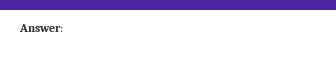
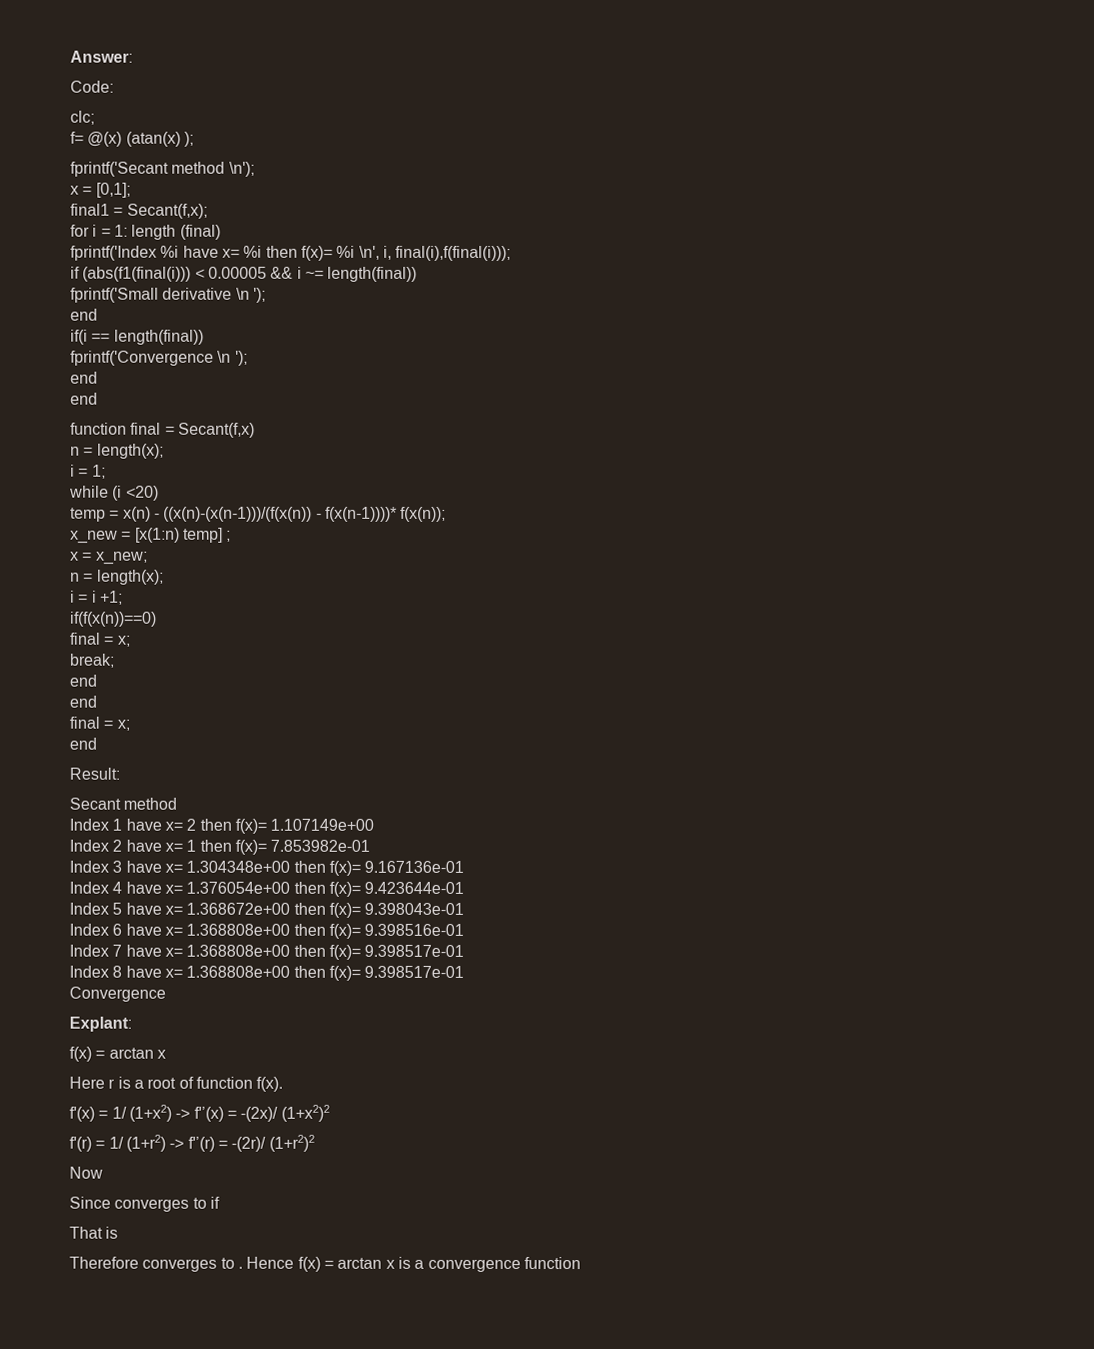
+ Code:
+ clc;
+ f= @(x) (atan(x) );
+ fprintf('Secant method \n');
+ x = [0,1];
+ final1 = Secant(f,x);
+ for i = 1: length (final)
+ fprintf('Index %i have x= %i then f(x)= %i \n', i, final(i),f(final(i)));
+ if (abs(f1(final(i))) < 0.00005 && i ~= length(final))
+ fprintf('Small derivative \n ');
+ end
+ if(i == length(final))
+ fprintf('Convergence \n ');
+ end
+ end
+ function final = Secant(f,x)
+ n = length(x);
+ i = 1;
+ while (i <20)
+ temp = x(n) - ((x(n)-(x(n-1)))/(f(x(n)) - f(x(n-1))))* f(x(n));
+ x_new = [x(1:n) temp] ;
+ x = x_new;
+ n = length(x);
+ i = i +1;
+ if(f(x(n))==0)
+ final = x;
+ break;
+ end
+ end
+ final = x;
+ end
+ Result:
+ Secant method
+ Index 1 have x= 2 then f(x)= 1.107149e+00
+ Index 2 have x= 1 then f(x)= 7.853982e-01
+ Index 3 have x= 1.304348e+00 then f(x)= 9.167136e-01
+ Index 4 have x= 1.376054e+00 then f(x)= 9.423644e-01
+ Index 5 have x= 1.368672e+00 then f(x)= 9.398043e-01
+ Index 6 have x= 1.368808e+00 then f(x)= 9.398516e-01
+ Index 7 have x= 1.368808e+00 then f(x)= 9.398517e-01
+ Index 8 have x= 1.368808e+00 then f(x)= 9.398517e-01
+ Convergence
+ Explant:
+ f(x) = arctan x
+ Here r is a root of function f(x).
+ f'(x) = 1/ (1+x2) -> f'’(x) = -(2x)/ (1+x2)2
+ f'(r) = 1/ (1+r2) -> f'’(r) = -(2r)/ (1+r2)2
+ Now
+ Since converges to if
+ That is
+ Therefore converges to . Hence f(x) = arctan x is a convergence function

